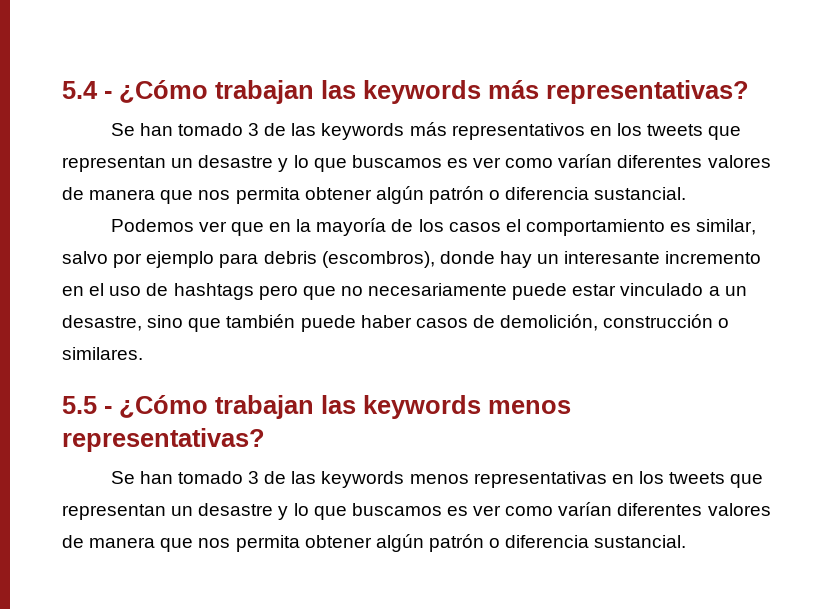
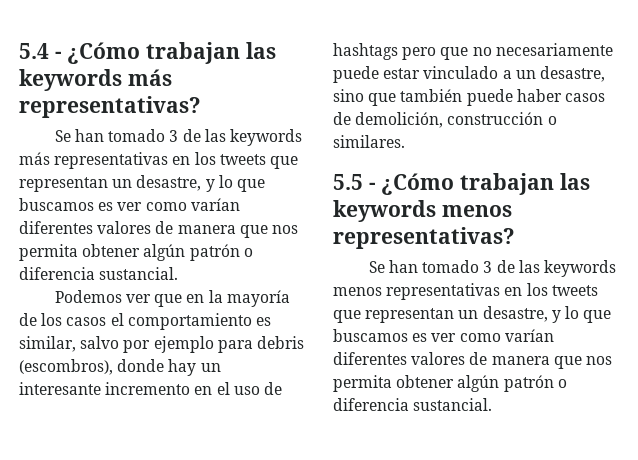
- Se han tomado 3 de las keywords más representativos en los tweets que representan un desastre y lo que buscamos es ver como varían diferentes valores de manera que nos permita obtener algún patrón o diferencia sustancial.
+ Se han tomado 3 de las keywords más representativas en los tweets que representan un desastre, y lo que buscamos es ver como varían diferentes valores de manera que nos permita obtener algún patrón o diferencia sustancial.
- Se han tomado 3 de las keywords menos representativas en los tweets que representan un desastre y lo que buscamos es ver como varían diferentes valores de manera que nos permita obtener algún patrón o diferencia sustancial.
+ Se han tomado 3 de las keywords menos representativas en los tweets que representan un desastre, y lo que buscamos es ver como varían diferentes valores de manera que nos permita obtener algún patrón o diferencia sustancial.

